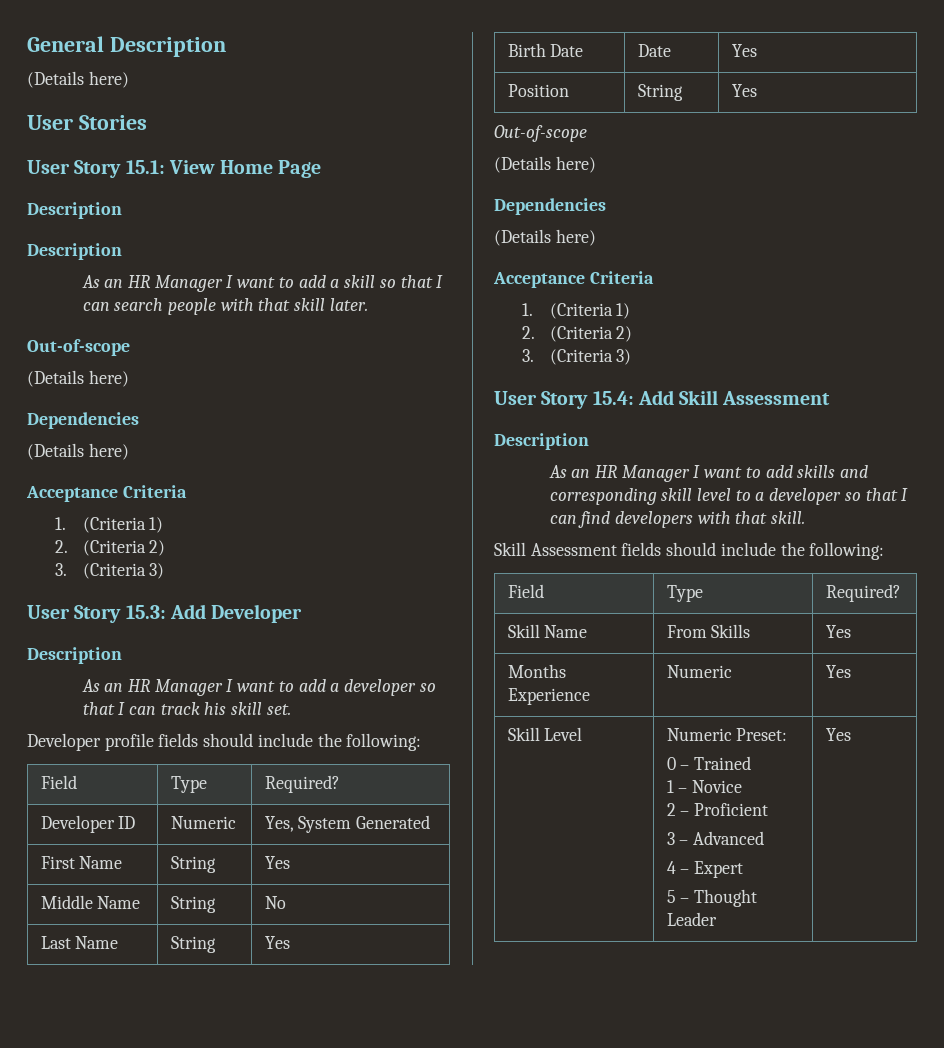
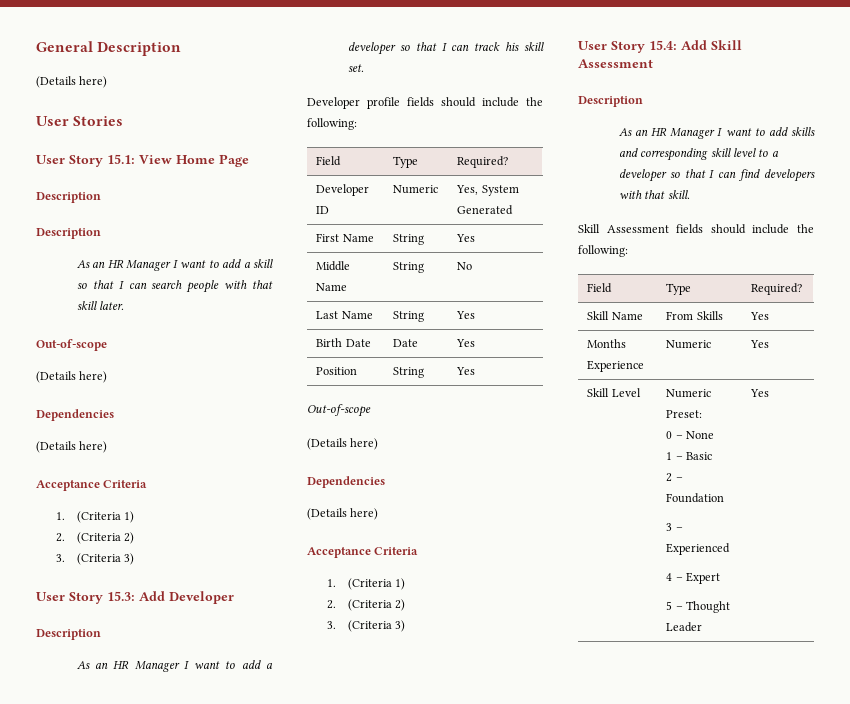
  Skill Level | Numeric Preset:
- 0 – Trained
- 1 – Novice
- 2 – Proficient
- 3 – Advanced
+ 0 – None
+ 1 – Basic
+ 2 – Foundation
+ 3 – Experienced

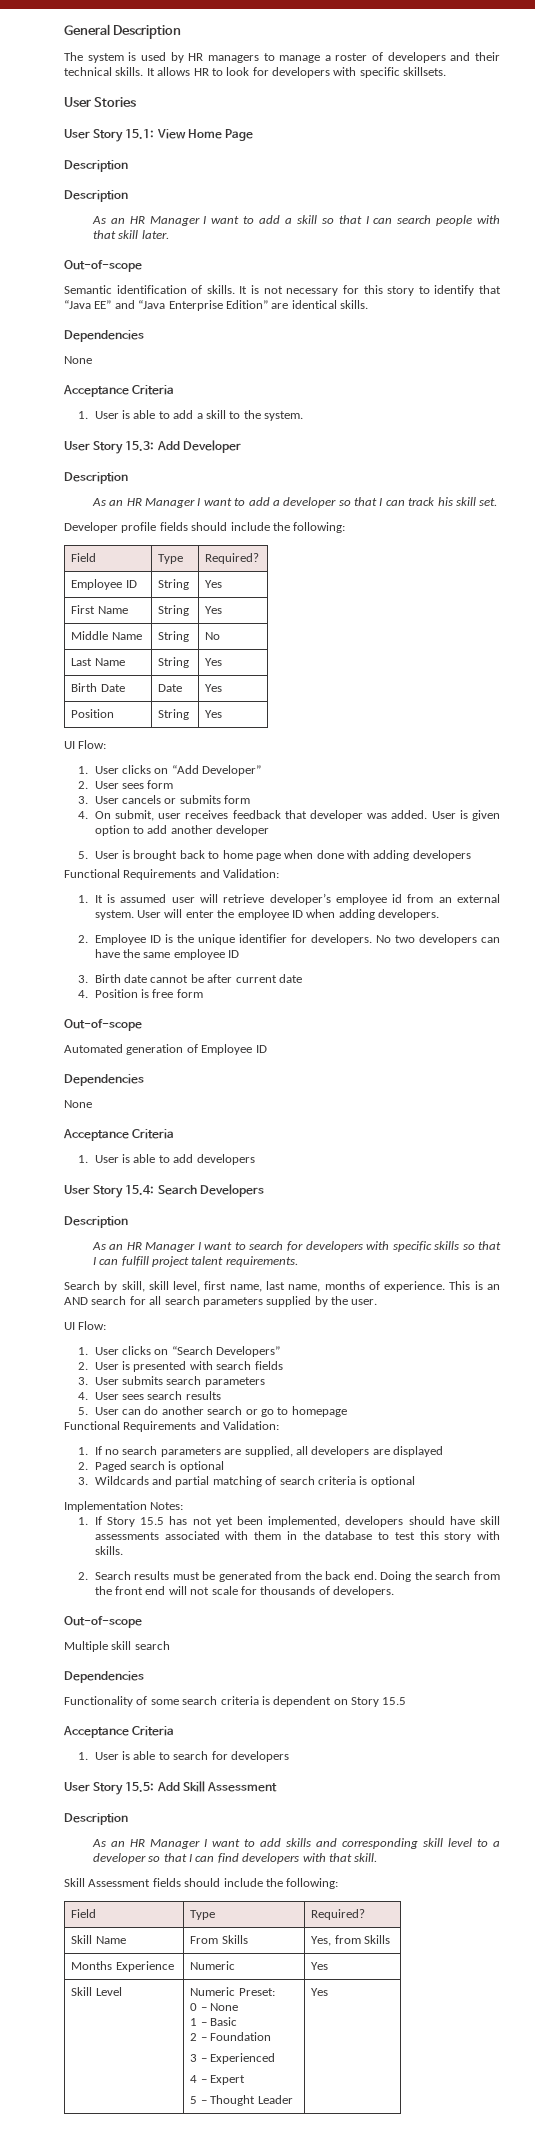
  General Description
- (Details here)
+ The system is used by HR managers to manage a roster of developers and their technical skills. It allows HR to look for developers with specific skillsets.
  As an HR Manager I want to add a skill so that I can search people with that skill later.
  Out-of-scope
- (Details here)
+ Semantic identification of skills. It is not necessary for this story to identify that “Java EE” and “Java Enterprise Edition” are identical skills.
  Dependencies
- (Details here)
+ None
  Acceptance Criteria
- 1. (Criteria 1)
- 2. (Criteria 2)
- 3. (Criteria 3)
+ 1. User is able to add a skill to the system.
- Developer ID | Numeric | Yes, System Generated
+ Employee ID | String | Yes
  Position | String | Yes
+ UI Flow:
+ 1. User clicks on “Add Developer”
+ 2. User sees form
+ 3. User cancels or submits form
+ 4. On submit, user receives feedback that developer was added. User is given option to add another developer
+ 5. User is brought back to home page when done with adding developers
+ Functional Requirements and Validation:
+ 1. It is assumed user will retrieve developer’s employee id from an external system. User will enter the employee ID when adding developers.
+ 2. Employee ID is the unique identifier for developers. No two developers can have the same employee ID
+ 3. Birth date cannot be after current date
+ 4. Position is free form
  Out-of-scope
- (Details here)
+ Automated generation of Employee ID
  Dependencies
- (Details here)
+ None
  Acceptance Criteria
- 1. (Criteria 1)
- 2. (Criteria 2)
- 3. (Criteria 3)
- User Story 15.4: Add Skill Assessment
+ 1. User is able to add developers
+ User Story 15.4: Search Developers
+ Description
+ As an HR Manager I want to search for developers with specific skills so that I can fulfill project talent requirements.
+ Search by skill, skill level, first name, last name, months of experience. This is an AND search for all search parameters supplied by the user.
+ UI Flow:
+ 1. User clicks on “Search Developers”
+ 2. User is presented with search fields
+ 3. User submits search parameters
+ 4. User sees search results
+ 5. User can do another search or go to homepage
+ Functional Requirements and Validation:
+ 1. If no search parameters are supplied, all developers are displayed
+ 2. Paged search is optional
+ 3. Wildcards and partial matching of search criteria is optional
+ Implementation Notes:
+ 1. If Story 15.5 has not yet been implemented, developers should have skill assessments associated with them in the database to test this story with skills.
+ 2. Search results must be generated from the back end. Doing the search from the front end will not scale for thousands of developers.
+ Out-of-scope
+ Multiple skill search
+ Dependencies
+ Functionality of some search criteria is dependent on Story 15.5
+ Acceptance Criteria
+ 1. User is able to search for developers
+ User Story 15.5: Add Skill Assessment
- Skill Name | From Skills | Yes
+ Skill Name | From Skills | Yes, from Skills

